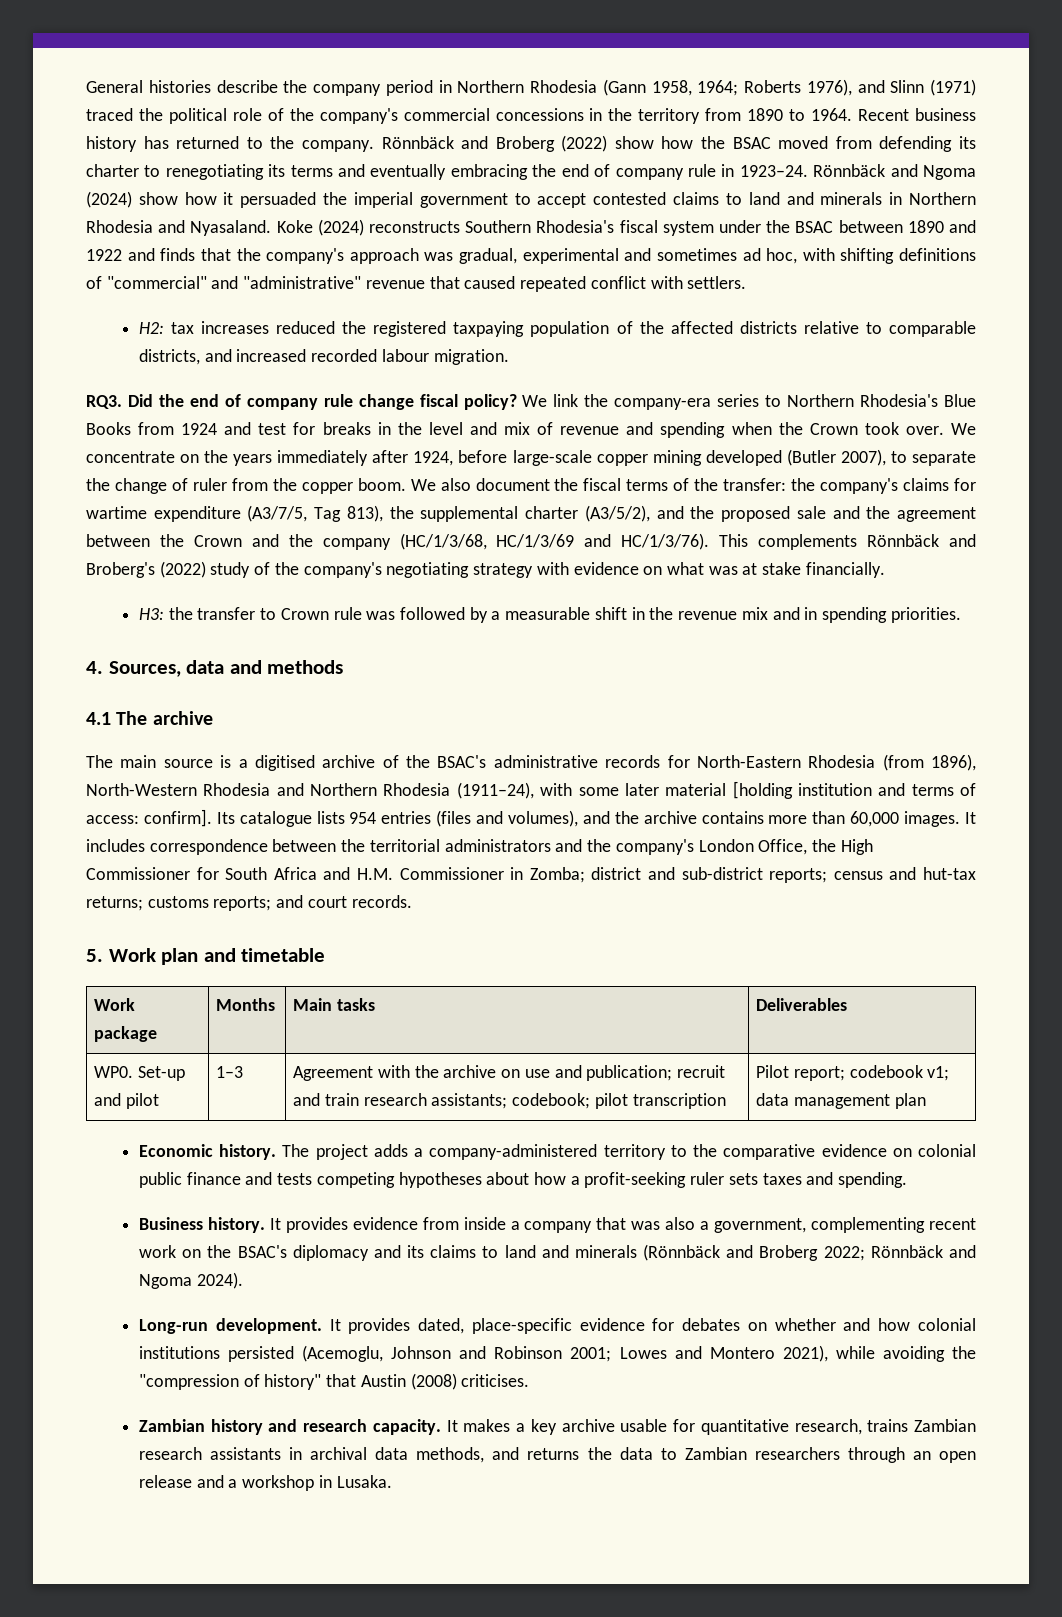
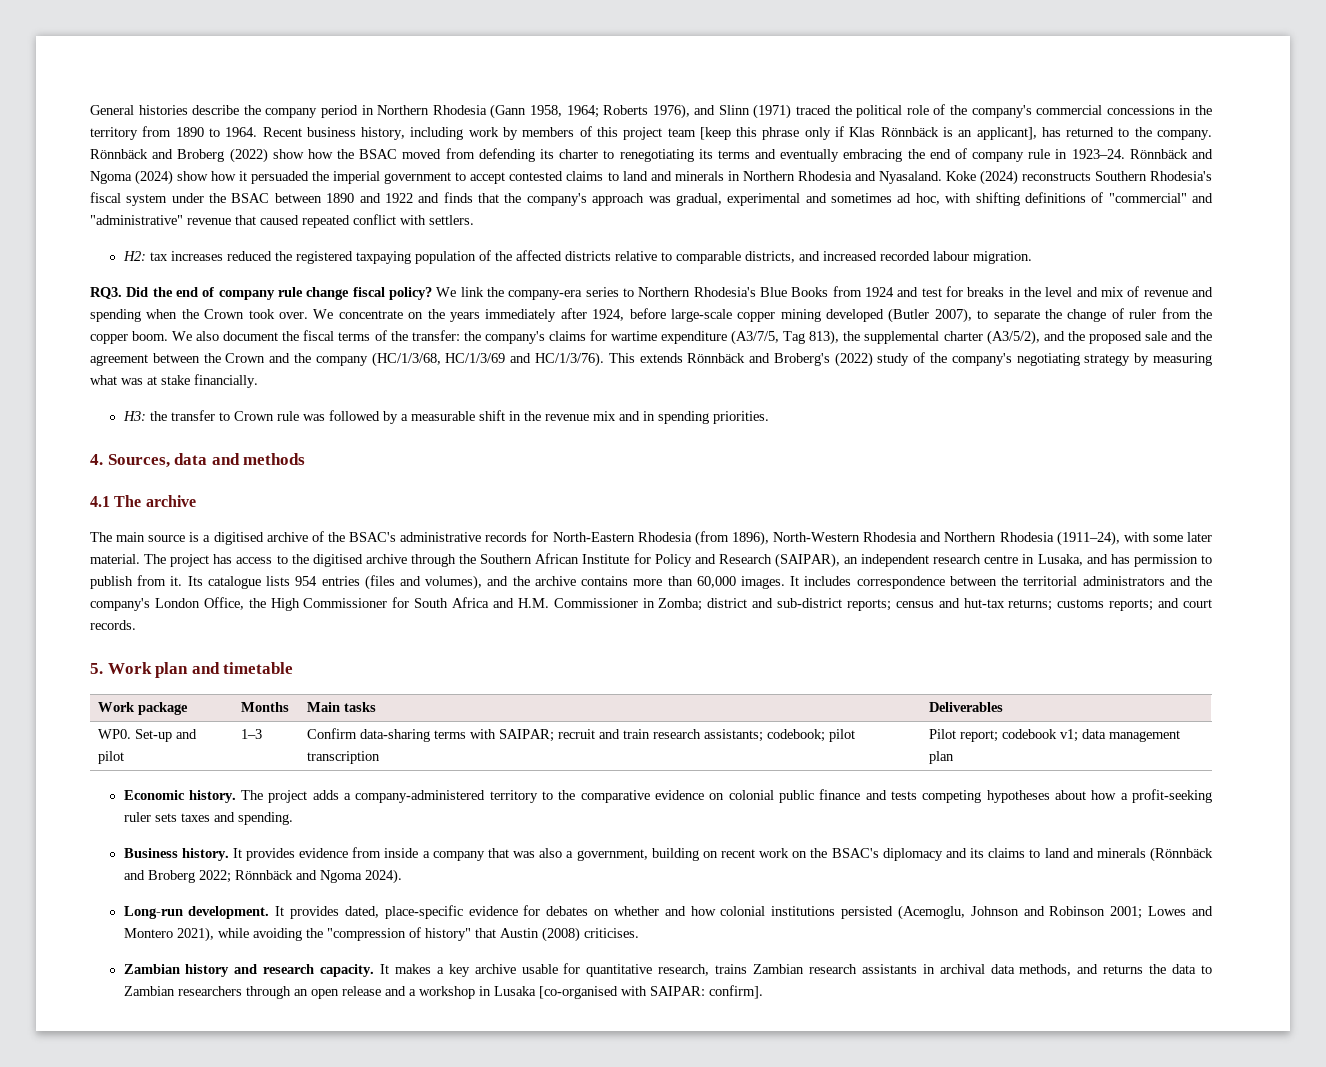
- Recent business history has returned to the company.
+ Recent business history, including work by members of this project team [keep this phrase only if Klas Rönnbäck is an applicant], has returned to the company.
- This complements Rönnbäck and Broberg's (2022) study of the company's negotiating strategy with evidence on what was at stake financially.
+ This extends Rönnbäck and Broberg's (2022) study of the company's negotiating strategy by measuring what was at stake financially.
- The main source is a digitised archive of the BSAC's administrative records for North-Eastern Rhodesia (from 1896), North-Western Rhodesia and Northern Rhodesia (1911–24), with some later material [holding institution and terms of access: confirm].
+ The main source is a digitised archive of the BSAC's administrative records for North-Eastern Rhodesia (from 1896), North-Western Rhodesia and Northern Rhodesia (1911–24), with some later material. The project has access to the digitised archive through the Southern African Institute for Policy and Research (SAIPAR), an independent research centre in Lusaka, and has permission to publish from it.
- WP0. Set-up and pilot | 1–3 | Agreement with the archive on use and publication; recruit and train research assistants; codebook; pilot transcription | Pilot report; codebook v1; data management plan
+ WP0. Set-up and pilot | 1–3 | Confirm data-sharing terms with SAIPAR; recruit and train research assistants; codebook; pilot transcription | Pilot report; codebook v1; data management plan
- It provides evidence from inside a company that was also a government, complementing recent work on the BSAC's diplomacy and its claims to land and minerals (Rönnbäck and Broberg 2022; Rönnbäck and Ngoma 2024).
+ It provides evidence from inside a company that was also a government, building on recent work on the BSAC's diplomacy and its claims to land and minerals (Rönnbäck and Broberg 2022; Rönnbäck and Ngoma 2024).
- It makes a key archive usable for quantitative research, trains Zambian research assistants in archival data methods, and returns the data to Zambian researchers through an open release and a workshop in Lusaka.
+ It makes a key archive usable for quantitative research, trains Zambian research assistants in archival data methods, and returns the data to Zambian researchers through an open release and a workshop in Lusaka [co-organised with SAIPAR: confirm].

